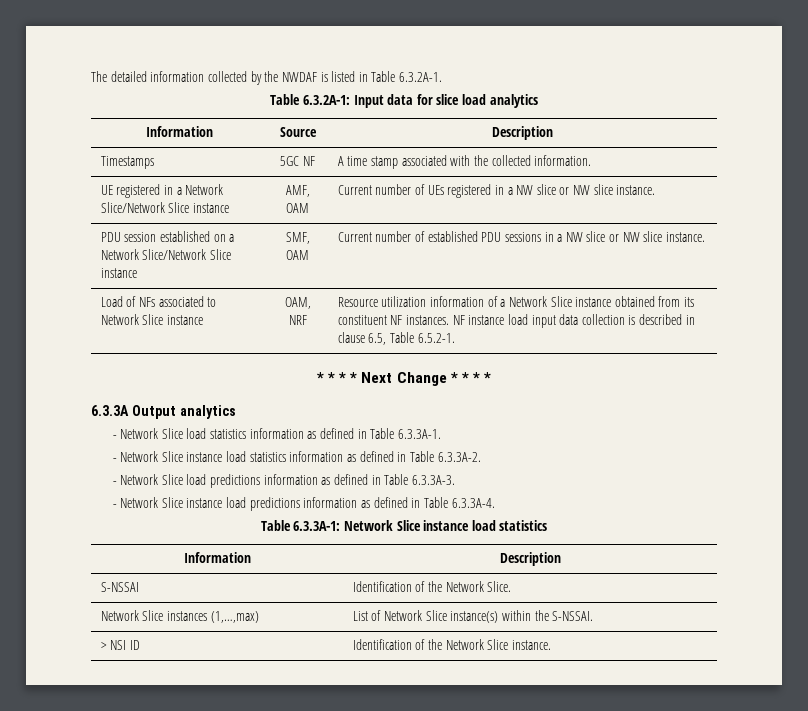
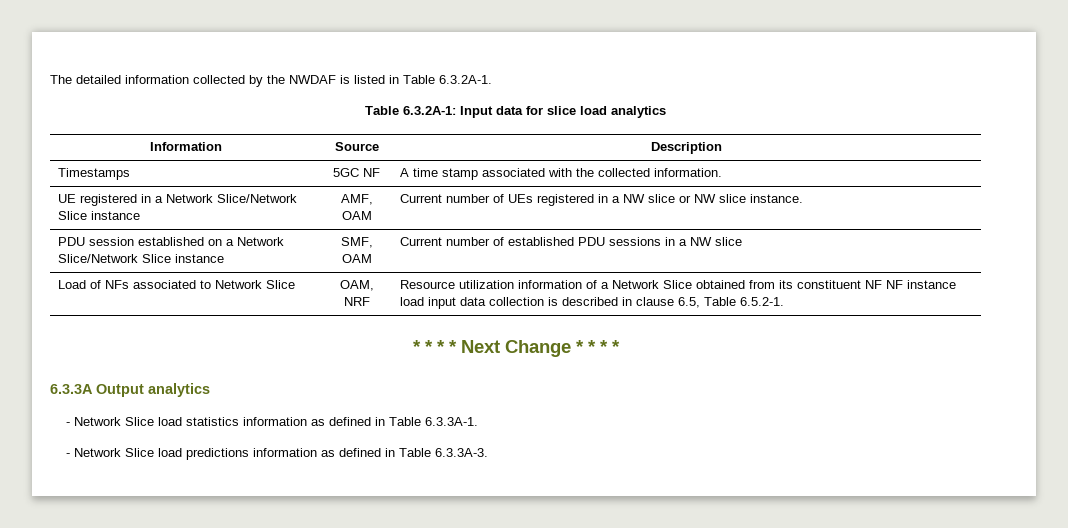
- PDU session established on a Network Slice/Network Slice instance | SMF, OAM | Current number of established PDU sessions in a NW slice or NW slice instance.
+ PDU session established on a Network Slice/Network Slice instance | SMF, OAM | Current number of established PDU sessions in a NW slice
- Load of NFs associated to Network Slice instance | OAM, NRF | Resource utilization information of a Network Slice instance obtained from its constituent NF instances. NF instance load input data collection is described in clause 6.5, Table 6.5.2-1.
+ Load of NFs associated to Network Slice | OAM, NRF | Resource utilization information of a Network Slice obtained from its constituent NF NF instance load input data collection is described in clause 6.5, Table 6.5.2-1.
- - Network Slice instance load statistics information as defined in Table 6.3.3A-2.
- - Network Slice instance load predictions information as defined in Table 6.3.3A-4.
- Table 6.3.3A-1: Network Slice instance load statistics
- Information | Description
- S-NSSAI | Identification of the Network Slice.
- Network Slice instances (1,…,max) | List of Network Slice instance(s) within the S-NSSAI.
- > NSI ID | Identification of the Network Slice instance.

